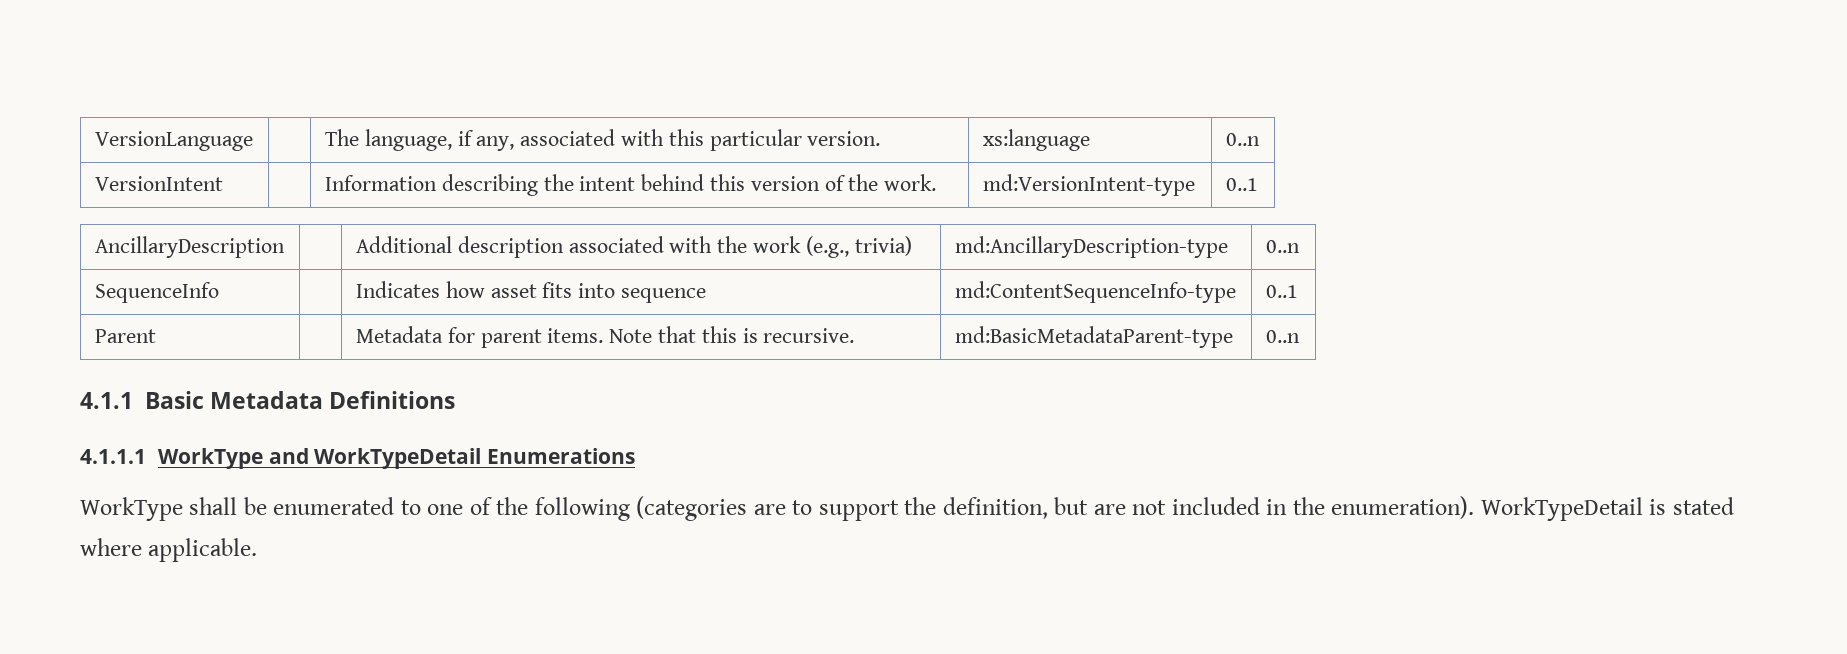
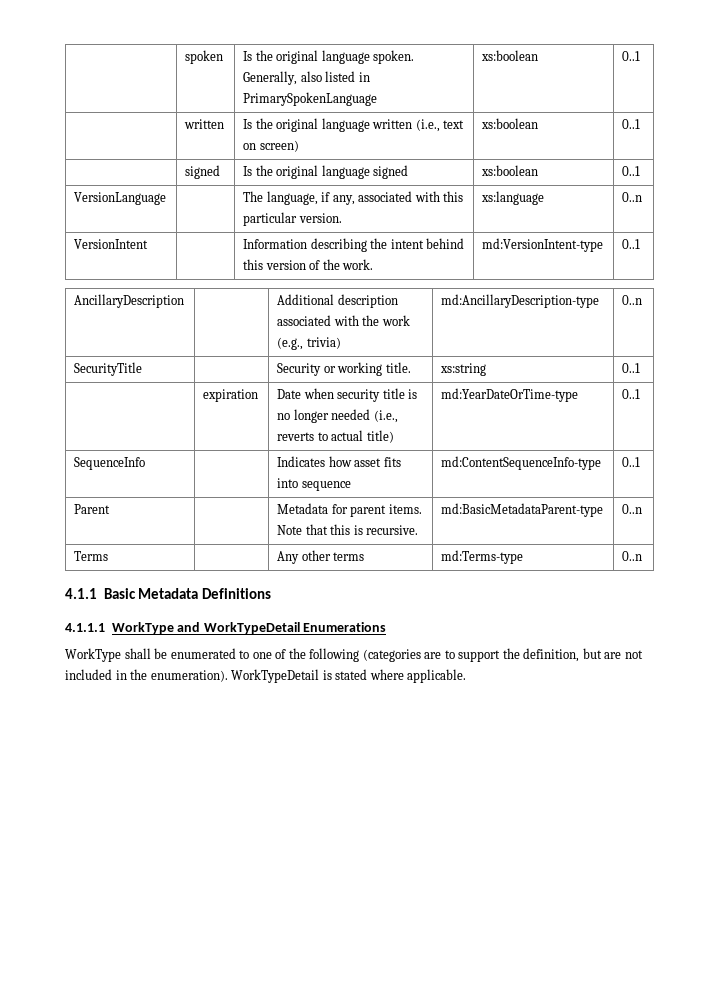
+ | spoken | Is the original language spoken. Generally, also listed in PrimarySpokenLanguage | xs:boolean | 0..1
+ | written | Is the original language written (i.e., text on screen) | xs:boolean | 0..1
+ | signed | Is the original language signed | xs:boolean | 0..1
+ SecurityTitle | | Security or working title. | xs:string | 0..1
+ | expiration | Date when security title is no longer needed (i.e., reverts to actual title) | md:YearDateOrTime-type | 0..1
+ Terms | | Any other terms | md:Terms-type | 0..n

